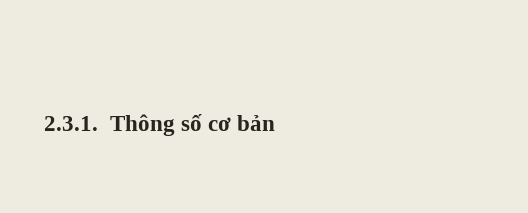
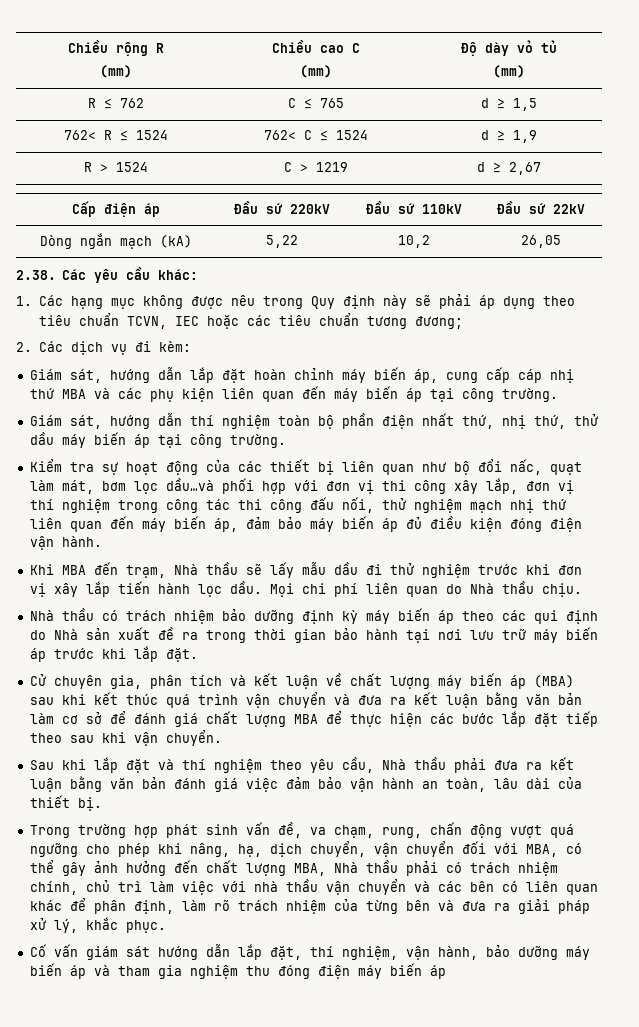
- 2.3.1. Thông số cơ bản
+ Chiều rộng R
+ (mm) | Chiều cao C
+ (mm) | Độ dày vỏ tủ
+ (mm)
+ R ≤ 762 | C ≤ 765 | d ≥ 1,5
+ 762< R ≤ 1524 | 762< C ≤ 1524 | d ≥ 1,9
+ R > 1524 | C > 1219 | d ≥ 2,67
+ Cấp điện áp | Đầu sứ 220kV | Đầu sứ 110kV | Đầu sứ 22kV
+ Dòng ngắn mạch (kA) | 5,22 | 10,2 | 26,05
+ 2.38. Các yêu cầu khác:
+ 1. Các hạng mục không được nêu trong Quy định này sẽ phải áp dụng theo tiêu chuẩn TCVN, IEC hoặc các tiêu chuẩn tương đương;
+ 2. Các dịch vụ đi kèm:
+ Giám sát, hướng dẫn lắp đặt hoàn chỉnh máy biến áp, cung cấp cáp nhị thứ MBA và các phụ kiện liên quan đến máy biến áp tại công trường.
+ Giám sát, hướng dẫn thí nghiệm toàn bộ phần điện nhất thứ, nhị thứ, thử dầu máy biến áp tại công trường.
+ Kiểm tra sự hoạt động của các thiết bị liên quan như bộ đổi nấc, quạt làm mát, bơm lọc dầu…và phối hợp với đơn vị thi công xây lắp, đơn vị thí nghiệm trong công tác thi công đấu nối, thử nghiệm mạch nhị thứ liên quan đến máy biến áp, đảm bảo máy biến áp đủ điều kiện đóng điện vận hành.
+ Khi MBA đến trạm, Nhà thầu sẽ lấy mẫu dầu đi thử nghiệm trước khi đơn vị xây lắp tiến hành lọc dầu. Mọi chi phí liên quan do Nhà thầu chịu.
+ Nhà thầu có trách nhiệm bảo dưỡng định kỳ máy biến áp theo các qui định do Nhà sản xuất đề ra trong thời gian bảo hành tại nơi lưu trữ máy biến áp trước khi lắp đặt.
+ Cử chuyên gia, phân tích và kết luận về chất lượng máy biến áp (MBA) sau khi kết thúc quá trình vận chuyển và đưa ra kết luận bằng văn bản làm cơ sở để đánh giá chất lượng MBA để thực hiện các bước lắp đặt tiếp theo sau khi vận chuyển.
+ Sau khi lắp đặt và thí nghiệm theo yêu cầu, Nhà thầu phải đưa ra kết luận bằng văn bản đánh giá việc đảm bảo vận hành an toàn, lâu dài của thiết bị.
+ Trong trường hợp phát sinh vấn đề, va chạm, rung, chấn động vượt quá ngưỡng cho phép khi nâng, hạ, dịch chuyển, vận chuyển đối với MBA, có thể gây ảnh hưởng đến chất lượng MBA, Nhà thầu phải có trách nhiệm chính, chủ trì làm việc với nhà thầu vận chuyển và các bên có liên quan khác để phân định, làm rõ trách nhiệm của từng bên và đưa ra giải pháp xử lý, khắc phục.
+ Cố vấn giám sát hướng dẫn lắp đặt, thí nghiệm, vận hành, bảo dưỡng máy biến áp và tham gia nghiệm thu đóng điện máy biến áp

